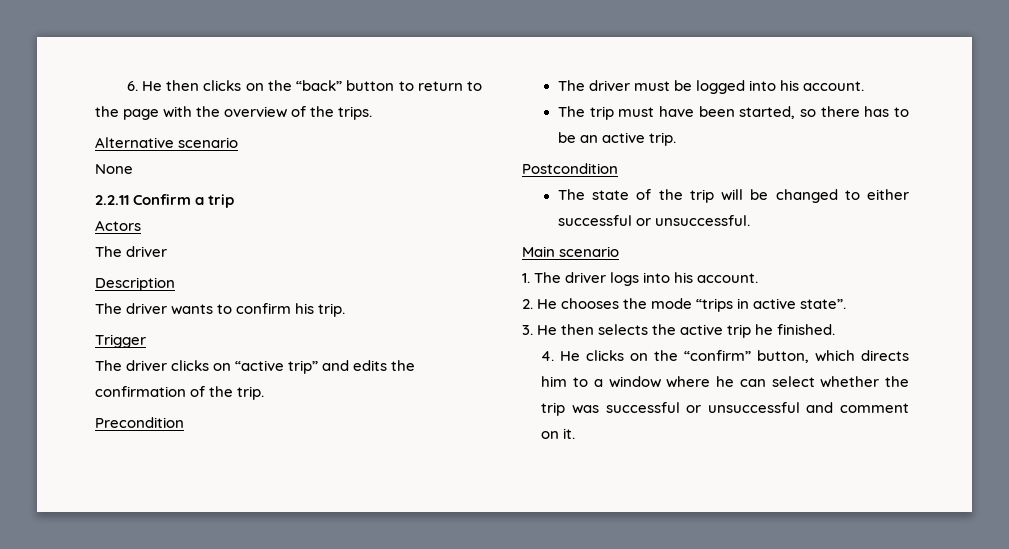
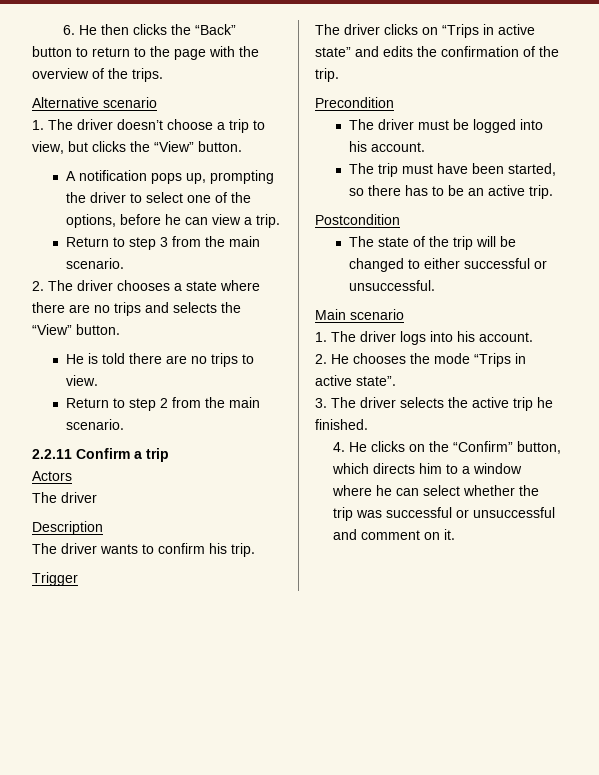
- 6. He then clicks on the “back” button to return to the page with the overview of the trips.
+ 6. He then clicks the “Back” button to return to the page with the overview of the trips.
- None
+ 1. The driver doesn’t choose a trip to view, but clicks the “View” button.
+ A notification pops up, prompting the driver to select one of the options, before he can view a trip.
+ Return to step 3 from the main scenario.
+ 2. The driver chooses a state where there are no trips and selects the “View” button.
+ He is told there are no trips to view.
+ Return to step 2 from the main scenario.
- The driver clicks on “active trip” and edits the confirmation of the trip.
+ The driver clicks on “Trips in active state” and edits the confirmation of the trip.
- 2. He chooses the mode “trips in active state”.
+ 2. He chooses the mode “Trips in active state”.
- 3. He then selects the active trip he finished.
+ 3. The driver selects the active trip he finished.
- 4. He clicks on the “confirm” button, which directs him to a window where he can select whether the trip was successful or unsuccessful and comment on it.
+ 4. He clicks on the “Confirm” button, which directs him to a window where he can select whether the trip was successful or unsuccessful and comment on it.

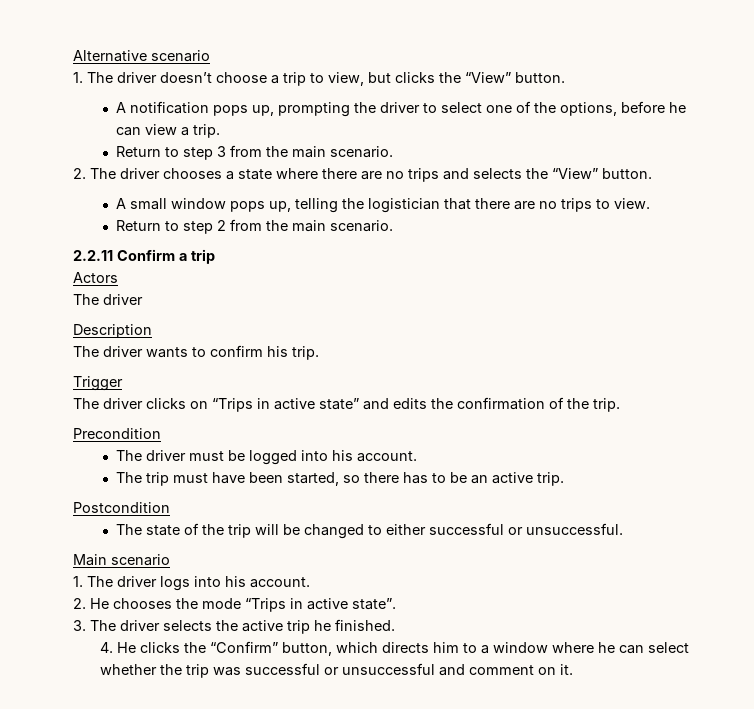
- 6. He then clicks the “Back” button to return to the page with the overview of the trips.
- He is told there are no trips to view.
+ A small window pops up, telling the logistician that there are no trips to view.
- 4. He clicks on the “Confirm” button, which directs him to a window where he can select whether the trip was successful or unsuccessful and comment on it.
+ 4. He clicks the “Confirm” button, which directs him to a window where he can select whether the trip was successful or unsuccessful and comment on it.

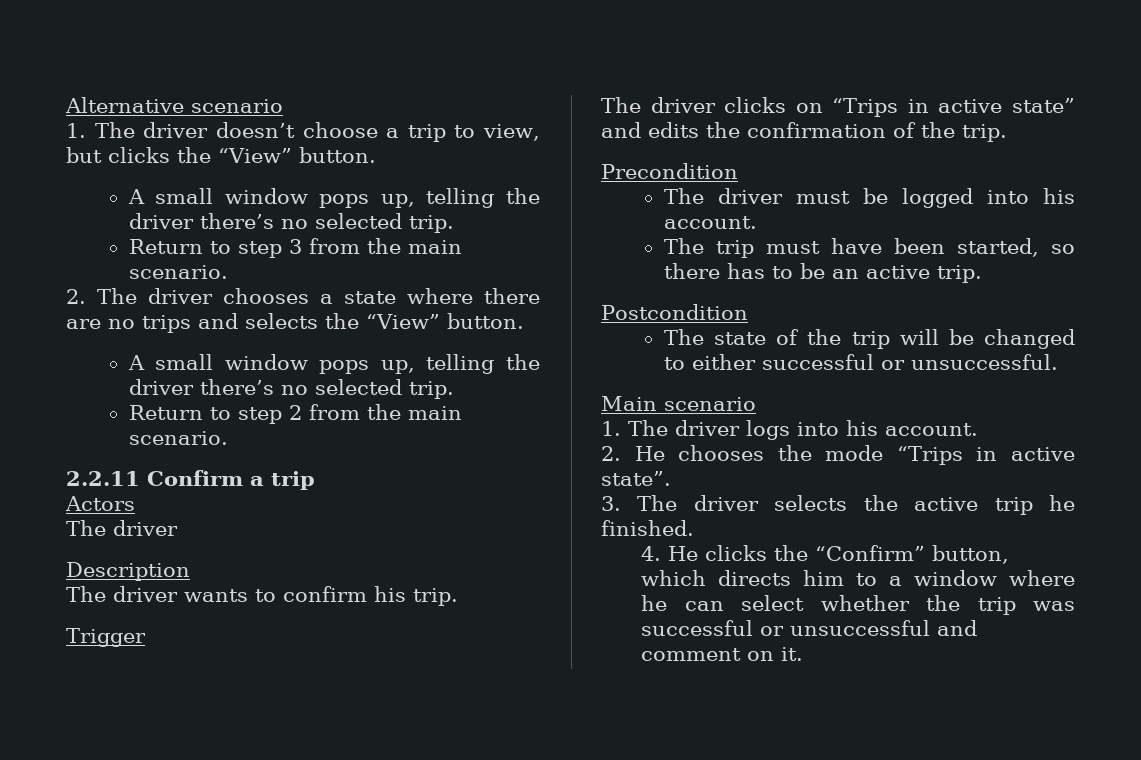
  1. The driver doesn’t choose a trip to view, but clicks the “View” button.
- A notification pops up, prompting the driver to select one of the options, before he can view a trip.
+ A small window pops up, telling the driver there’s no selected trip.
  2. The driver chooses a state where there are no trips and selects the “View” button.
- A small window pops up, telling the logistician that there are no trips to view.
+ A small window pops up, telling the driver there’s no selected trip.

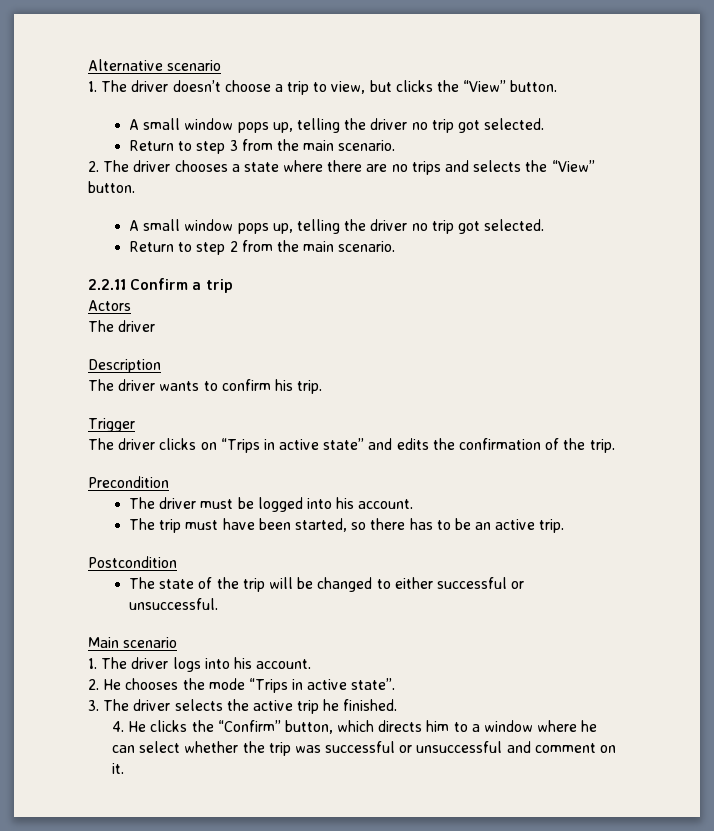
  1. The driver doesn’t choose a trip to view, but clicks the “View” button.
- A small window pops up, telling the driver there’s no selected trip.
+ A small window pops up, telling the driver no trip got selected.
  2. The driver chooses a state where there are no trips and selects the “View” button.
- A small window pops up, telling the driver there’s no selected trip.
+ A small window pops up, telling the driver no trip got selected.

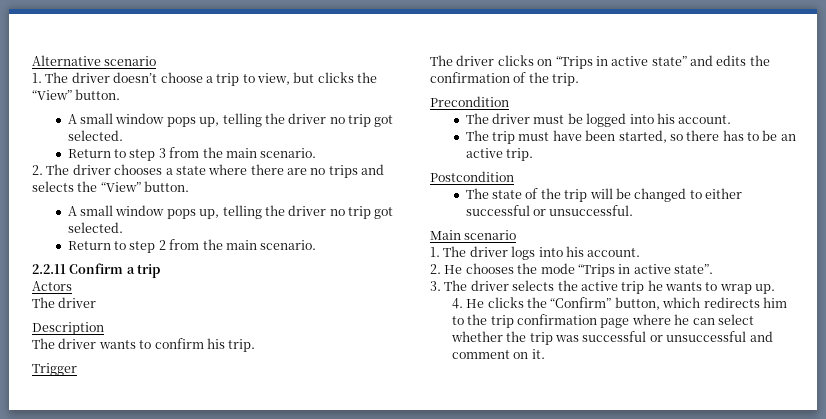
- 3. The driver selects the active trip he finished.
+ 3. The driver selects the active trip he wants to wrap up.
- 4. He clicks the “Confirm” button, which directs him to a window where he can select whether the trip was successful or unsuccessful and comment on it.
+ 4. He clicks the “Confirm” button, which redirects him to the trip confirmation page where he can select whether the trip was successful or unsuccessful and comment on it.

